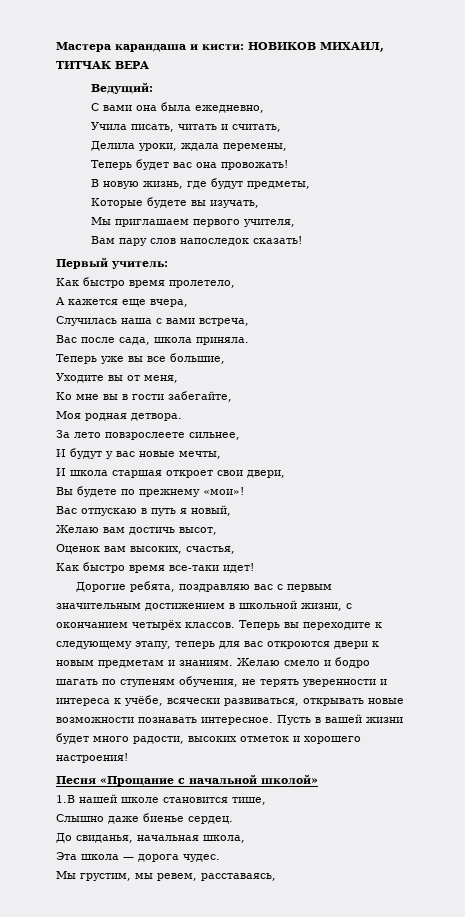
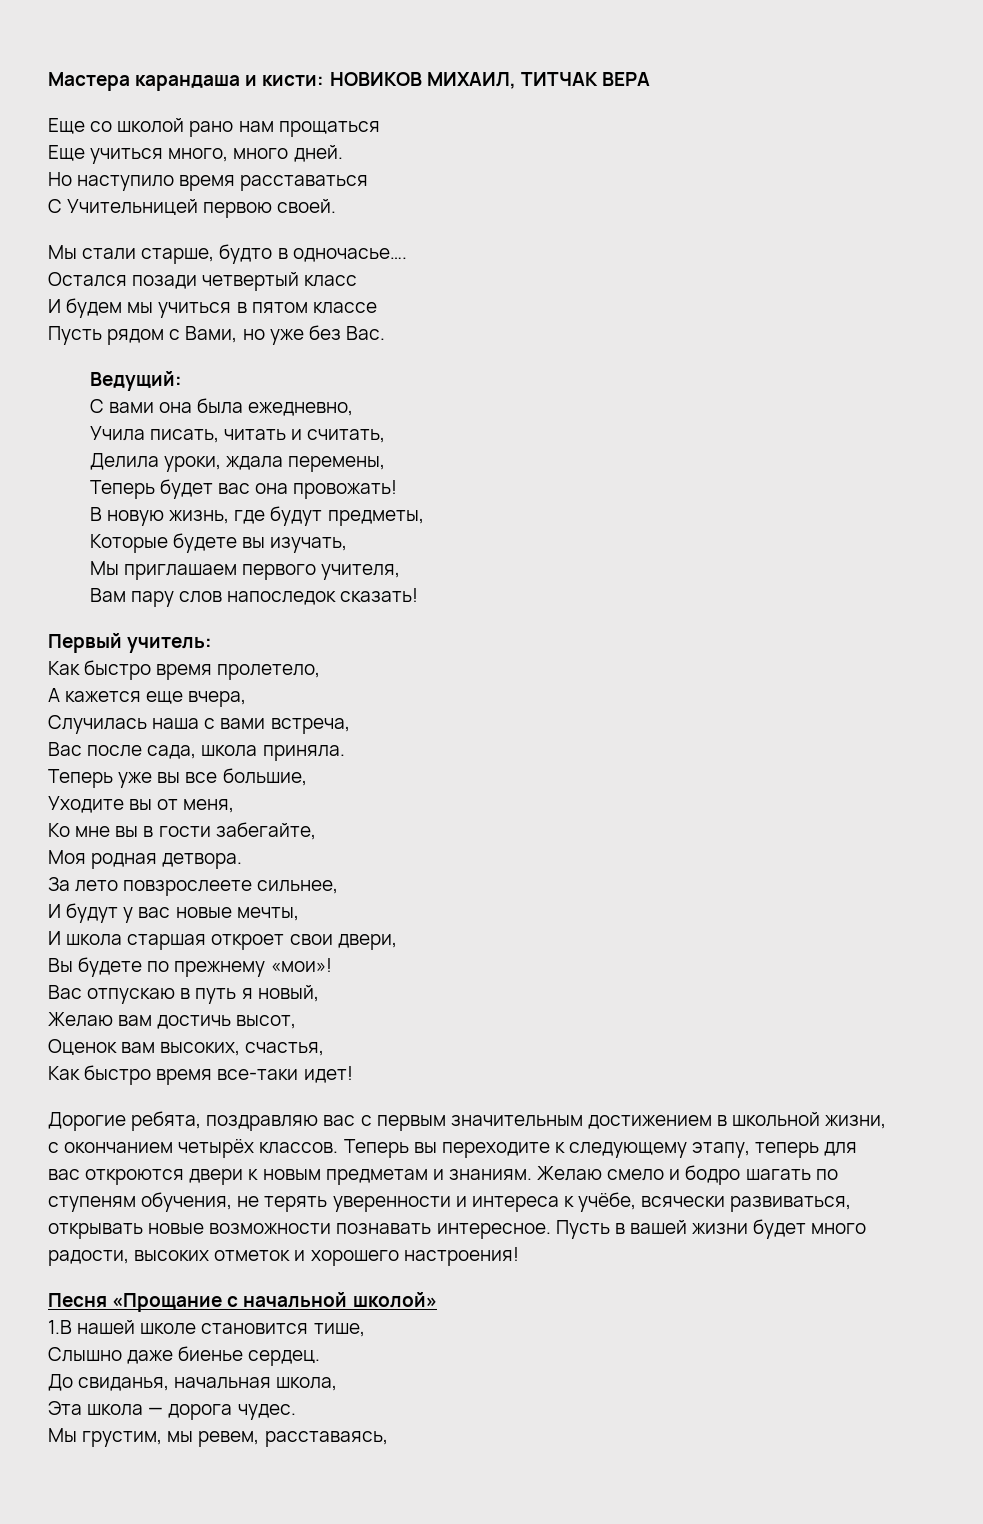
+ Еще со школой рано нам прощаться
+ Еще учиться много, много дней.
+ Но наступило время расставаться
+ С Учительницей первою своей.
+ Мы стали старше, будто в одночасье….
+ Остался позади четвертый класс
+ И будем мы учиться в пятом классе
+ Пусть рядом с Вами, но уже без Вас.

